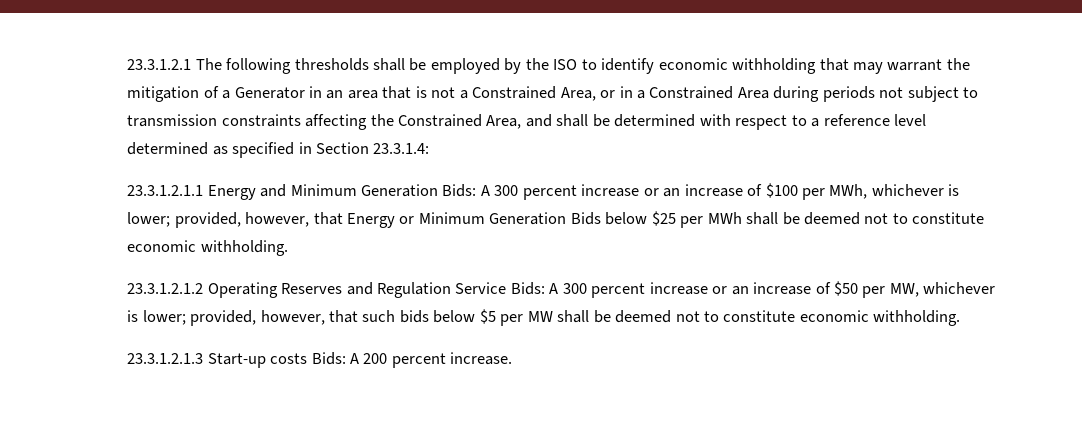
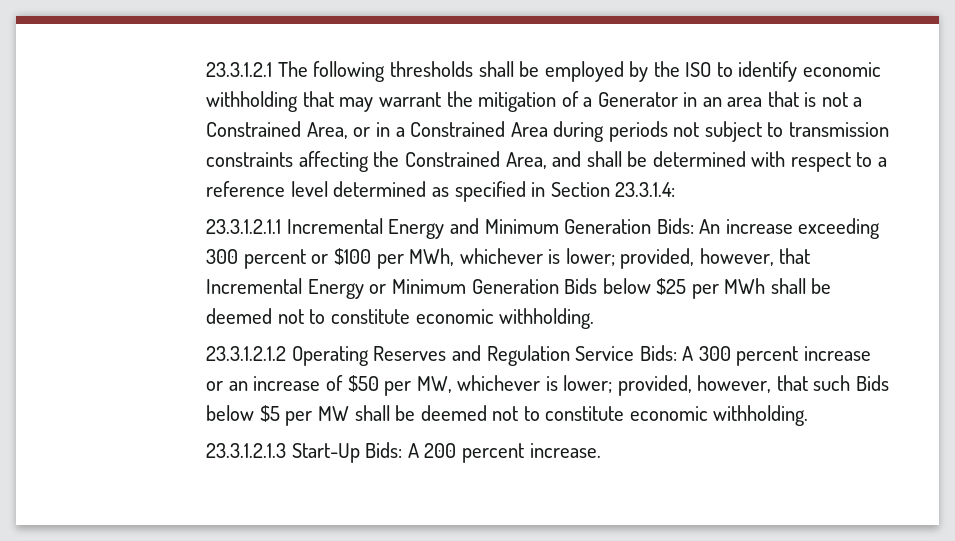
- 23.3.1.2.1.1 Energy and Minimum Generation Bids: A 300 percent increase or an increase of $100 per MWh, whichever is lower; provided, however, that Energy or Minimum Generation Bids below $25 per MWh shall be deemed not to constitute economic withholding.
+ 23.3.1.2.1.1 Incremental Energy and Minimum Generation Bids: An increase exceeding 300 percent or $100 per MWh, whichever is lower; provided, however, that Incremental Energy or Minimum Generation Bids below $25 per MWh shall be deemed not to constitute economic withholding.
- 23.3.1.2.1.2 Operating Reserves and Regulation Service Bids: A 300 percent increase or an increase of $50 per MW, whichever is lower; provided, however, that such bids below $5 per MW shall be deemed not to constitute economic withholding.
+ 23.3.1.2.1.2 Operating Reserves and Regulation Service Bids: A 300 percent increase or an increase of $50 per MW, whichever is lower; provided, however, that such Bids below $5 per MW shall be deemed not to constitute economic withholding.
- 23.3.1.2.1.3 Start-up costs Bids: A 200 percent increase.
+ 23.3.1.2.1.3 Start-Up Bids: A 200 percent increase.

